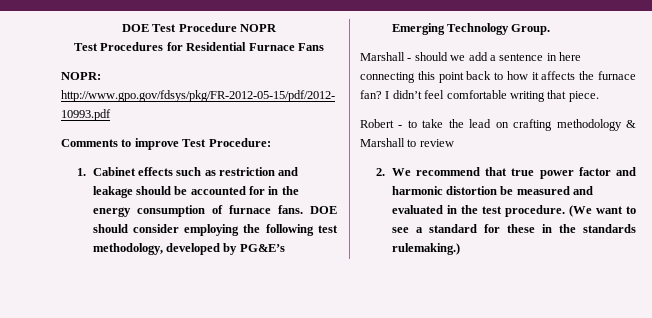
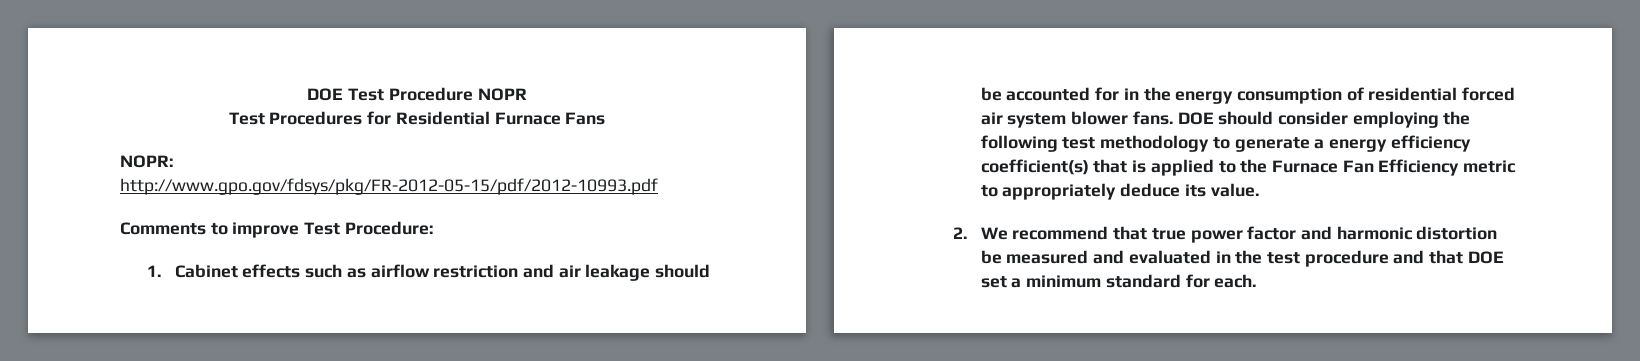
- 1. Cabinet effects such as restriction and leakage should be accounted for in the energy consumption of furnace fans.
+ 1. Cabinet effects such as airflow restriction and air leakage should be accounted for in the energy consumption of residential forced air system blower fans.
- DOE should consider employing the following test methodology, developed by PG&E’s Emerging Technology Group.
- Marshall - should we add a sentence in here connecting this point back to how it affects the furnace fan? I didn’t feel comfortable writing that piece.
- Robert - to take the lead on crafting methodology & Marshall to review
+ DOE should consider employing the following test methodology to generate a energy efficiency coefficient(s) that is applied to the Furnace Fan Efficiency metric to appropriately deduce its value.
- 2. We recommend that true power factor and harmonic distortion be measured and evaluated in the test procedure. (We want to see a standard for these in the standards rulemaking.)
+ 2. We recommend that true power factor and harmonic distortion be measured and evaluated in the test procedure and that DOE set a minimum standard for each.

